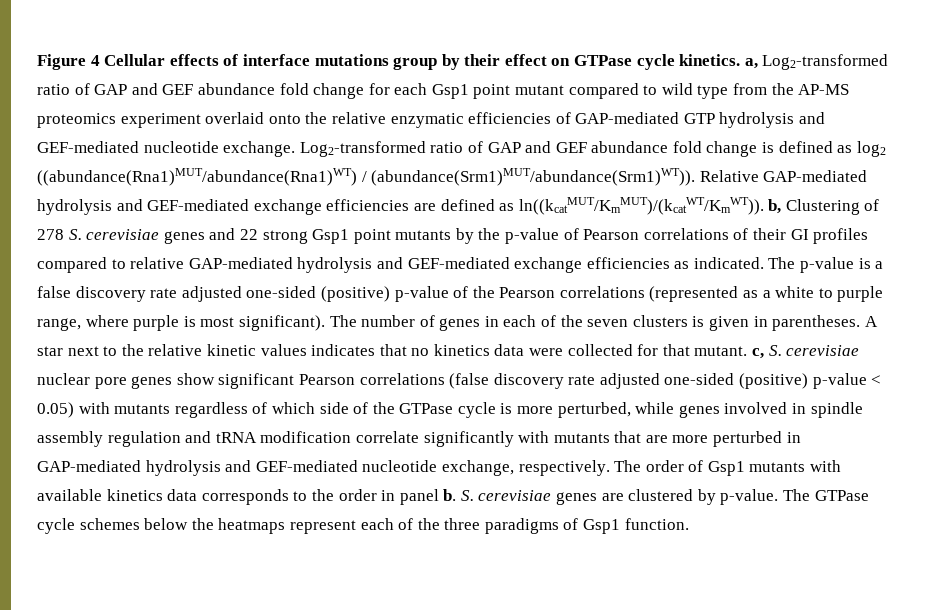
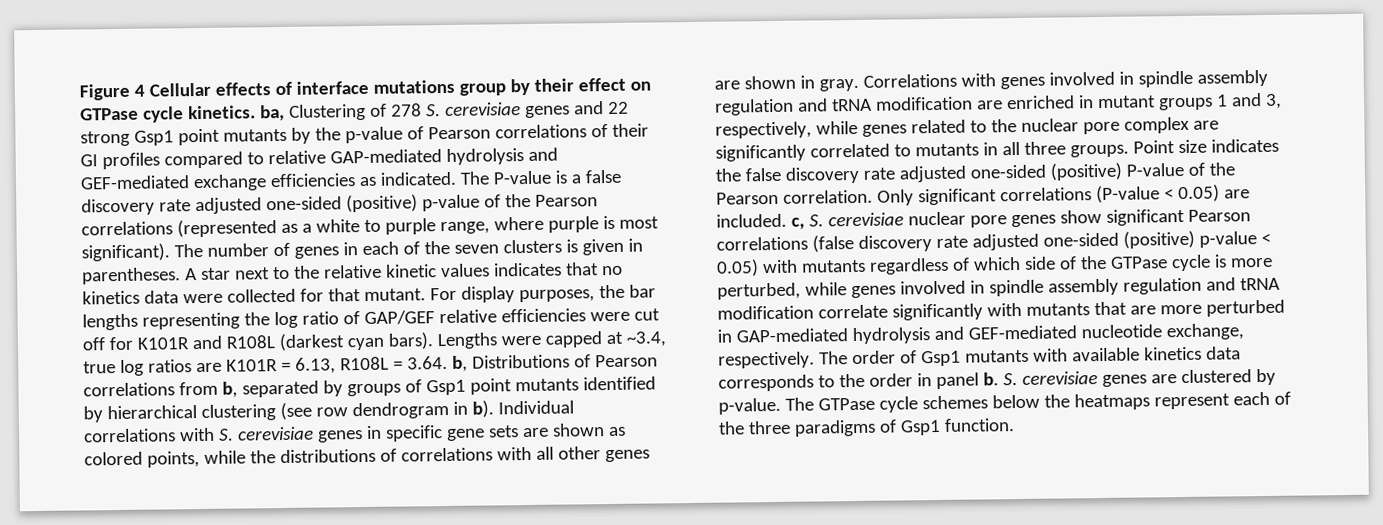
- Figure 4 Cellular effects of interface mutations group by their effect on GTPase cycle kinetics. a, Log2-transformed ratio of GAP and GEF abundance fold change for each Gsp1 point mutant compared to wild type from the AP-MS proteomics experiment overlaid onto the relative enzymatic efficiencies of GAP-mediated GTP hydrolysis and GEF-mediated nucleotide exchange. Log2-transformed ratio of GAP and GEF abundance fold change is defined as log2 ((abundance(Rna1)MUT/abundance(Rna1)WT) / (abundance(Srm1)MUT/abundance(Srm1)WT)). Relative GAP-mediated hydrolysis and GEF-mediated exchange efficiencies are defined as ln((kcatMUT/KmMUT)/(kcatWT/KmWT)). b, Clustering of 278 S. cerevisiae genes and 22 strong Gsp1 point mutants by the p-value of Pearson correlations of their GI profiles compared to relative GAP-mediated hydrolysis and GEF-mediated exchange efficiencies as indicated.
+ Figure 4 Cellular effects of interface mutations group by their effect on GTPase cycle kinetics. ba, Clustering of 278 S. cerevisiae genes and 22 strong Gsp1 point mutants by the p-value of Pearson correlations of their GI profiles compared to relative GAP-mediated hydrolysis and GEF-mediated exchange efficiencies as indicated.
- The p-value is a false discovery rate adjusted one-sided (positive) p-value of the Pearson correlations (represented as a white to purple range, where purple is most significant).
+ The P-value is a false discovery rate adjusted one-sided (positive) p-value of the Pearson correlations (represented as a white to purple range, where purple is most significant).
- A star next to the relative kinetic values indicates that no kinetics data were collected for that mutant. c, S. cerevisiae nuclear pore genes show significant Pearson correlations (false discovery rate adjusted one-sided (positive) p-value < 0.05) with mutants regardless of which side of the GTPase cycle is more perturbed, while genes involved in spindle assembly regulation and tRNA modification correlate significantly with mutants that are more perturbed in GAP-mediated hydrolysis and GEF-mediated nucleotide exchange, respectively.
+ A star next to the relative kinetic values indicates that no kinetics data were collected for that mutant. For display purposes, the bar lengths representing the log ratio of GAP/GEF relative efficiencies were cut off for K101R and R108L (darkest cyan bars). Lengths were capped at ~3.4, true log ratios are K101R = 6.13, R108L = 3.64. b, Distributions of Pearson correlations from b, separated by groups of Gsp1 point mutants identified by hierarchical clustering (see row dendrogram in b). Individual correlations with S. cerevisiae genes in specific gene sets are shown as colored points, while the distributions of correlations with all other genes are shown in gray. Correlations with genes involved in spindle assembly regulation and tRNA modification are enriched in mutant groups 1 and 3, respectively, while genes related to the nuclear pore complex are significantly correlated to mutants in all three groups. Point size indicates the false discovery rate adjusted one-sided (positive) P-value of the Pearson correlation. Only significant correlations (P-value < 0.05) are included. c, S. cerevisiae nuclear pore genes show significant Pearson correlations (false discovery rate adjusted one-sided (positive) p-value < 0.05) with mutants regardless of which side of the GTPase cycle is more perturbed, while genes involved in spindle assembly regulation and tRNA modification correlate significantly with mutants that are more perturbed in GAP-mediated hydrolysis and GEF-mediated nucleotide exchange, respectively.

